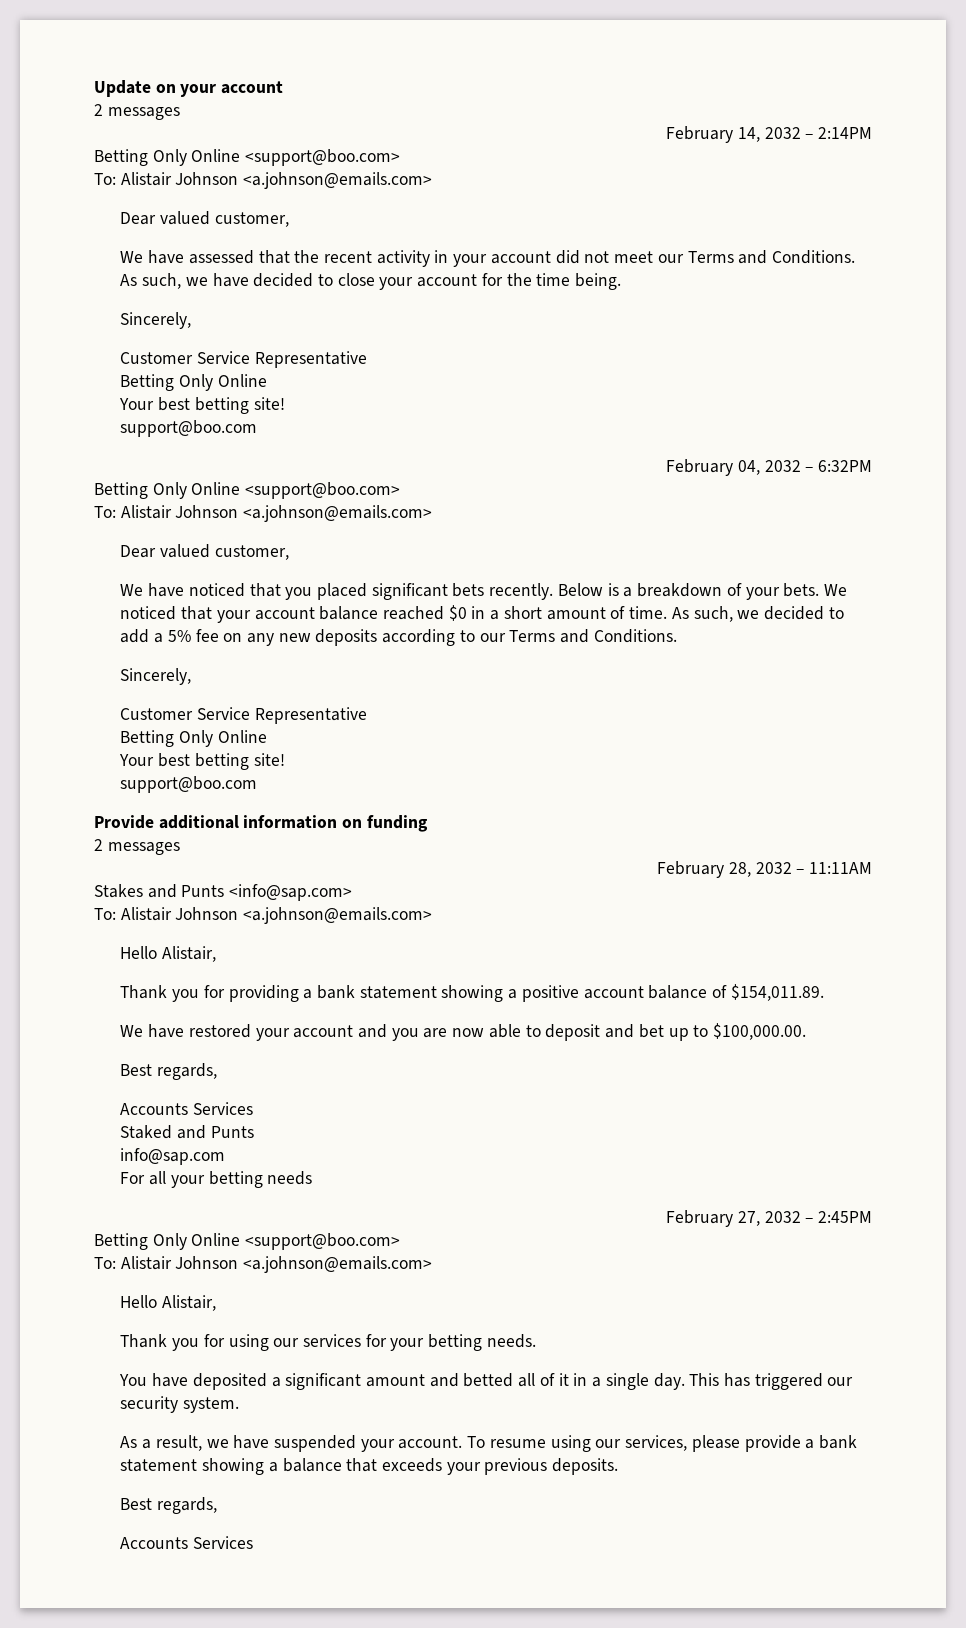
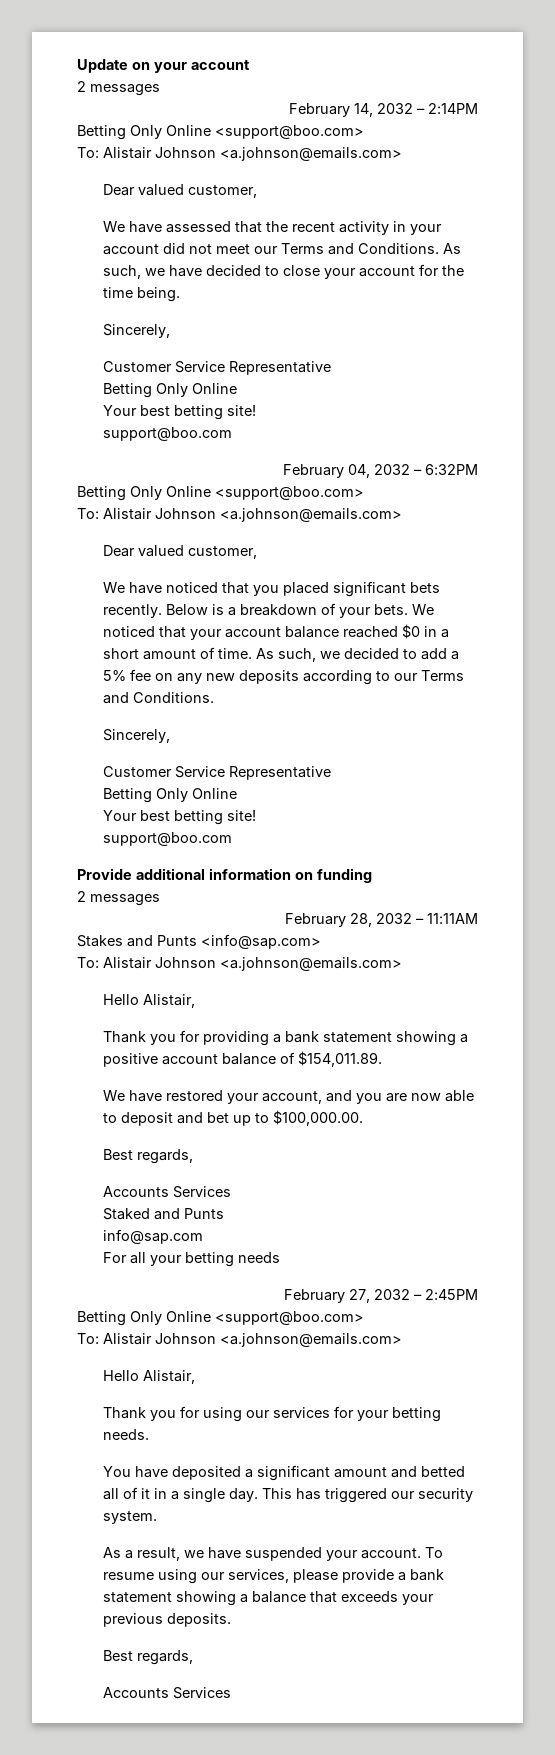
- We have restored your account and you are now able to deposit and bet up to $100,000.00.
+ We have restored your account, and you are now able to deposit and bet up to $100,000.00.

